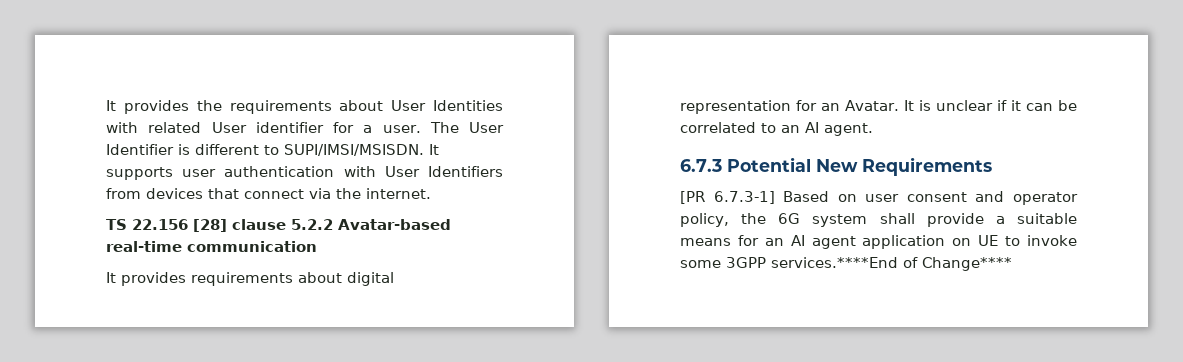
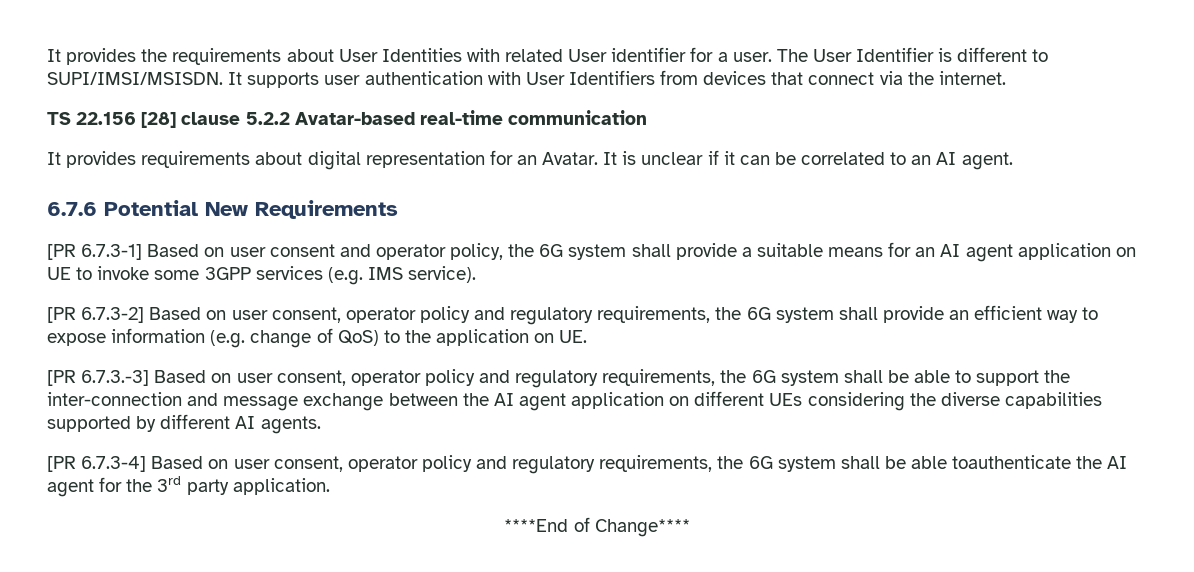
- 6.7.3 Potential New Requirements
+ 6.7.6 Potential New Requirements
- [PR 6.7.3-1] Based on user consent and operator policy, the 6G system shall provide a suitable means for an AI agent application on UE to invoke some 3GPP services.****End of Change****
+ [PR 6.7.3-1] Based on user consent and operator policy, the 6G system shall provide a suitable means for an AI agent application on UE to invoke some 3GPP services (e.g. IMS service).
+ [PR 6.7.3-2] Based on user consent, operator policy and regulatory requirements, the 6G system shall provide an efficient way to expose information (e.g. change of QoS) to the application on UE.
+ [PR 6.7.3.-3] Based on user consent, operator policy and regulatory requirements, the 6G system shall be able to support the inter-connection and message exchange between the AI agent application on different UEs considering the diverse capabilities supported by different AI agents.
+ [PR 6.7.3-4] Based on user consent, operator policy and regulatory requirements, the 6G system shall be able toauthenticate the AI agent for the 3rd party application.
+ ****End of Change****

